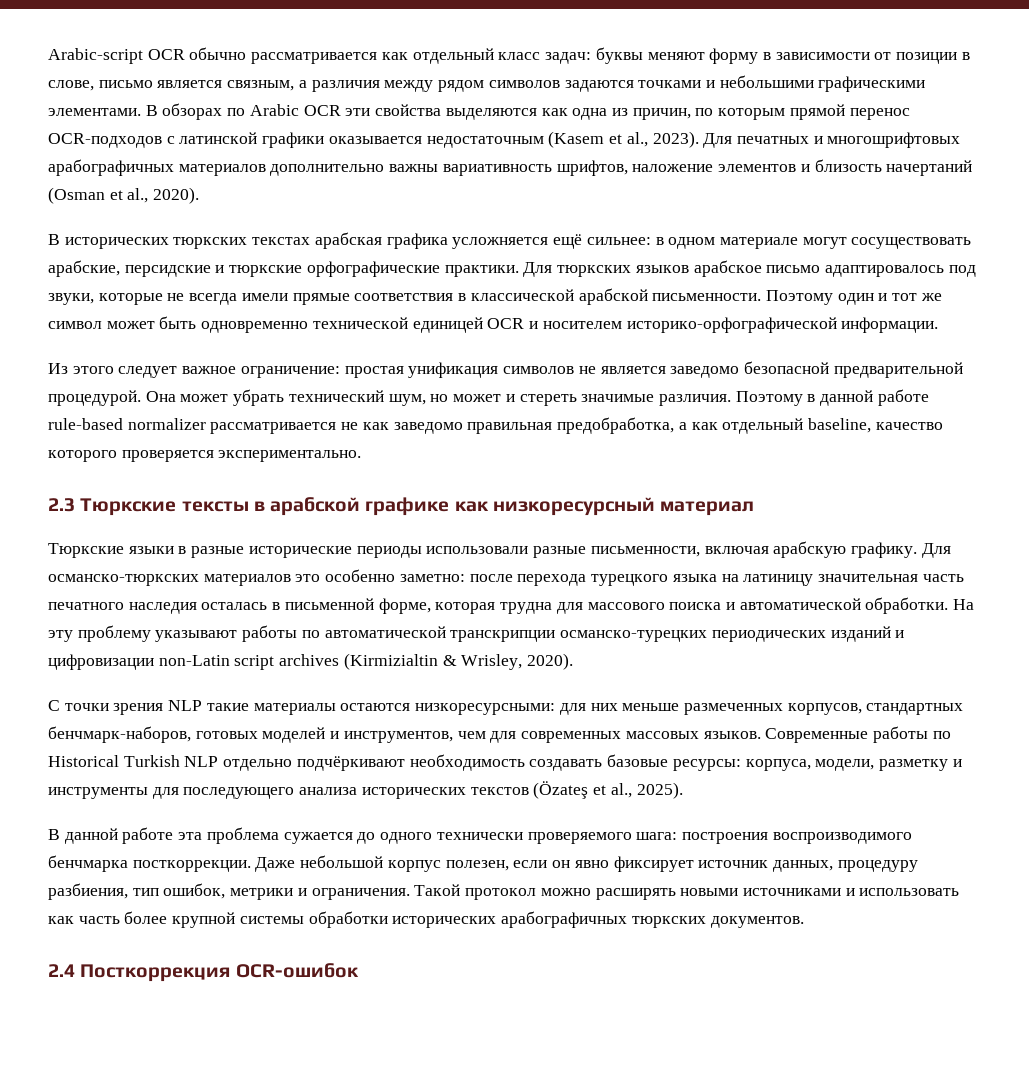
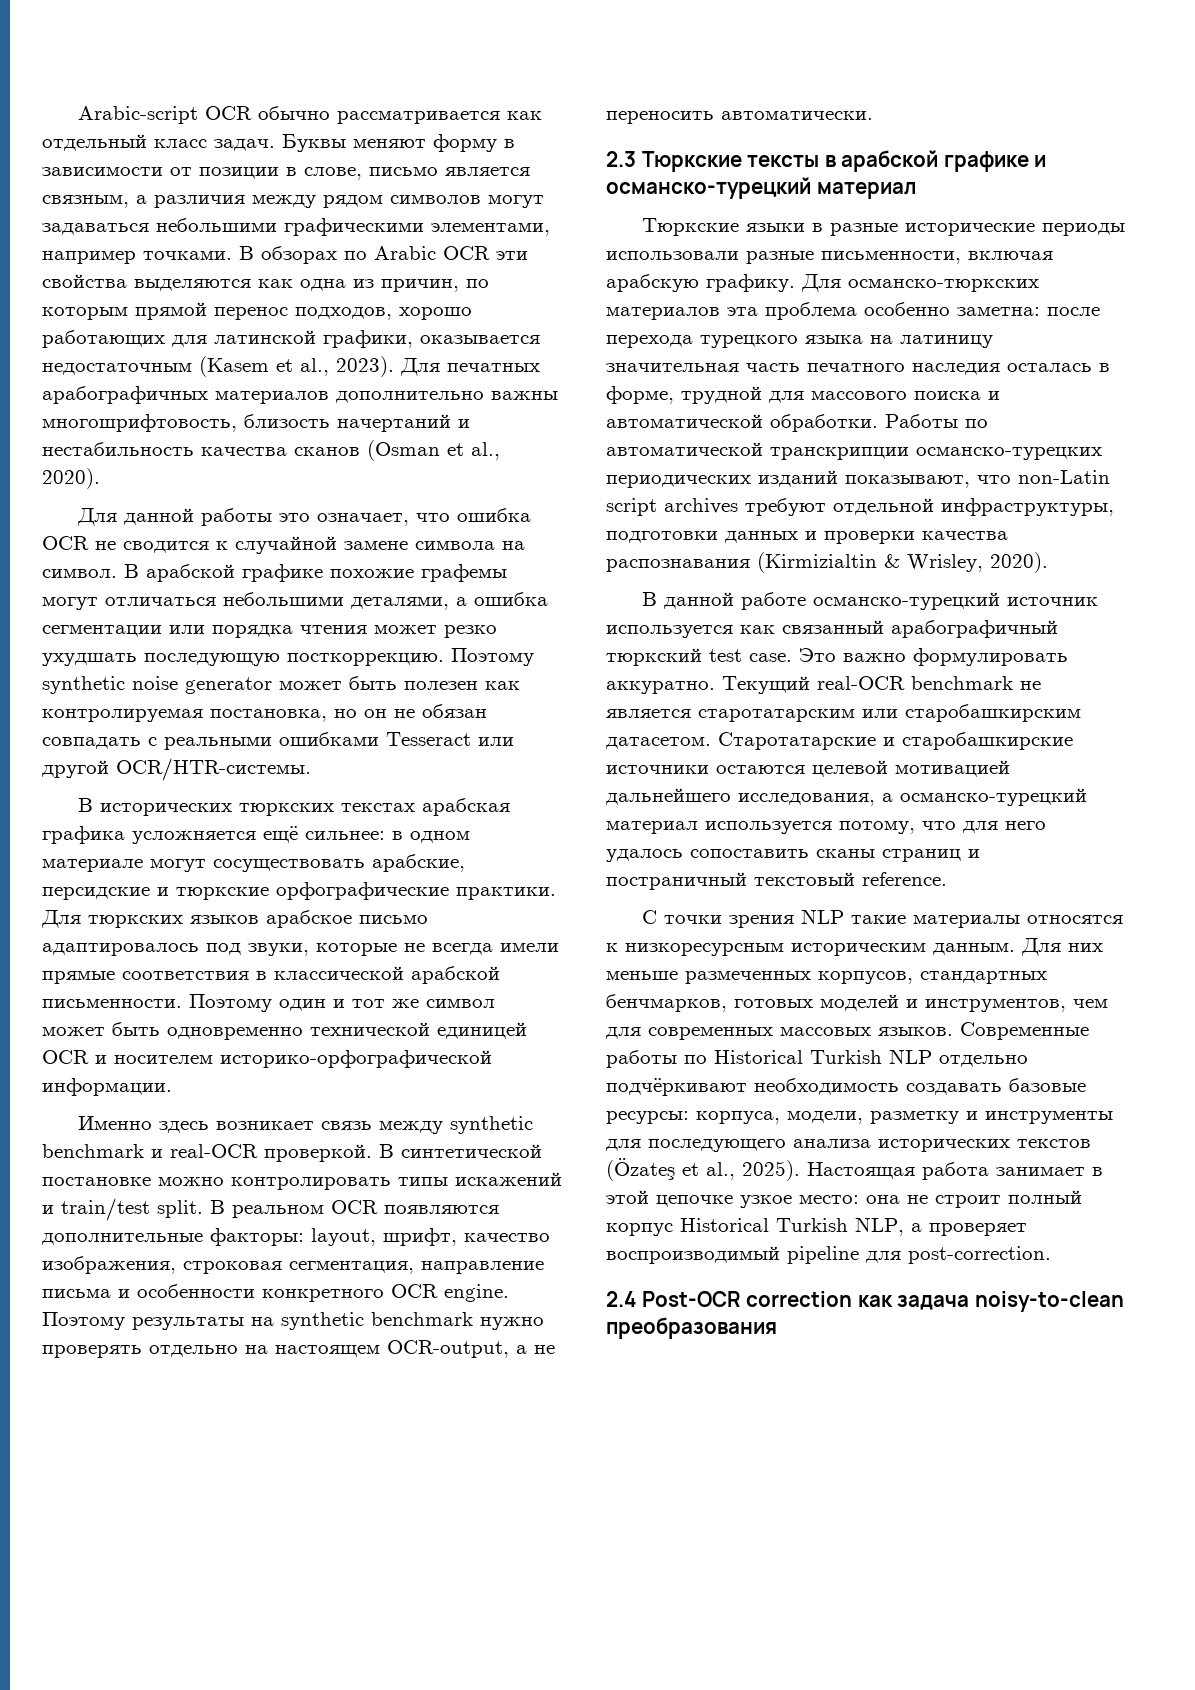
- Arabic-script OCR обычно рассматривается как отдельный класс задач: буквы меняют форму в зависимости от позиции в слове, письмо является связным, а различия между рядом символов задаются точками и небольшими графическими элементами.
+ Arabic-script OCR обычно рассматривается как отдельный класс задач. Буквы меняют форму в зависимости от позиции в слове, письмо является связным, а различия между рядом символов могут задаваться небольшими графическими элементами, например точками.
- В обзорах по Arabic OCR эти свойства выделяются как одна из причин, по которым прямой перенос OCR-подходов с латинской графики оказывается недостаточным (Kasem et al., 2023).
+ В обзорах по Arabic OCR эти свойства выделяются как одна из причин, по которым прямой перенос подходов, хорошо работающих для латинской графики, оказывается недостаточным (Kasem et al., 2023).
- Для печатных и многошрифтовых арабографичных материалов дополнительно важны вариативность шрифтов, наложение элементов и близость начертаний (Osman et al., 2020).
+ Для печатных арабографичных материалов дополнительно важны многошрифтовость, близость начертаний и нестабильность качества сканов (Osman et al., 2020).
+ Для данной работы это означает, что ошибка OCR не сводится к случайной замене символа на символ. В арабской графике похожие графемы могут отличаться небольшими деталями, а ошибка сегментации или порядка чтения может резко ухудшать последующую посткоррекцию. Поэтому synthetic noise generator может быть полезен как контролируемая постановка, но он не обязан совпадать с реальными ошибками Tesseract или другой OCR/HTR-системы.
- Из этого следует важное ограничение: простая унификация символов не является заведомо безопасной предварительной процедурой. Она может убрать технический шум, но может и стереть значимые различия. Поэтому в данной работе rule-based normalizer рассматривается не как заведомо правильная предобработка, а как отдельный baseline, качество которого проверяется экспериментально.
+ Именно здесь возникает связь между synthetic benchmark и real-OCR проверкой. В синтетической постановке можно контролировать типы искажений и train/test split. В реальном OCR появляются дополнительные факторы: layout, шрифт, качество изображения, строковая сегментация, направление письма и особенности конкретного OCR engine. Поэтому результаты на synthetic benchmark нужно проверять отдельно на настоящем OCR-output, а не переносить автоматически.
- 2.3 Тюркские тексты в арабской графике как низкоресурсный материал
+ 2.3 Тюркские тексты в арабской графике и османско-турецкий материал
- Для османско-тюркских материалов это особенно заметно: после перехода турецкого языка на латиницу значительная часть печатного наследия осталась в письменной форме, которая трудна для массового поиска и автоматической обработки.
+ Для османско-тюркских материалов эта проблема особенно заметна: после перехода турецкого языка на латиницу значительная часть печатного наследия осталась в форме, трудной для массового поиска и автоматической обработки.
- На эту проблему указывают работы по автоматической транскрипции османско-турецких периодических изданий и цифровизации non-Latin script archives (Kirmizialtin & Wrisley, 2020).
+ Работы по автоматической транскрипции османско-турецких периодических изданий показывают, что non-Latin script archives требуют отдельной инфраструктуры, подготовки данных и проверки качества распознавания (Kirmizialtin & Wrisley, 2020).
+ В данной работе османско-турецкий источник используется как связанный арабографичный тюркский test case. Это важно формулировать аккуратно. Текущий real-OCR benchmark не является старотатарским или старобашкирским датасетом. Старотатарские и старобашкирские источники остаются целевой мотивацией дальнейшего исследования, а османско-турецкий материал используется потому, что для него удалось сопоставить сканы страниц и постраничный текстовый reference.
- С точки зрения NLP такие материалы остаются низкоресурсными: для них меньше размеченных корпусов, стандартных бенчмарк-наборов, готовых моделей и инструментов, чем для современных массовых языков.
+ С точки зрения NLP такие материалы относятся к низкоресурсным историческим данным. Для них меньше размеченных корпусов, стандартных бенчмарков, готовых моделей и инструментов, чем для современных массовых языков.
- Современные работы по Historical Turkish NLP отдельно подчёркивают необходимость создавать базовые ресурсы: корпуса, модели, разметку и инструменты для последующего анализа исторических текстов (Özateş et al., 2025).
- В данной работе эта проблема сужается до одного технически проверяемого шага: построения воспроизводимого бенчмарка посткоррекции. Даже небольшой корпус полезен, если он явно фиксирует источник данных, процедуру разбиения, тип ошибок, метрики и ограничения. Такой протокол можно расширять новыми источниками и использовать как часть более крупной системы обработки исторических арабографичных тюркских документов.
- 2.4 Посткоррекция OCR-ошибок
+ Современные работы по Historical Turkish NLP отдельно подчёркивают необходимость создавать базовые ресурсы: корпуса, модели, разметку и инструменты для последующего анализа исторических текстов (Özateş et al., 2025). Настоящая работа занимает в этой цепочке узкое место: она не строит полный корпус Historical Turkish NLP, а проверяет воспроизводимый pipeline для post-correction.
+ 2.4 Post-OCR correction как задача noisy-to-clean преобразования

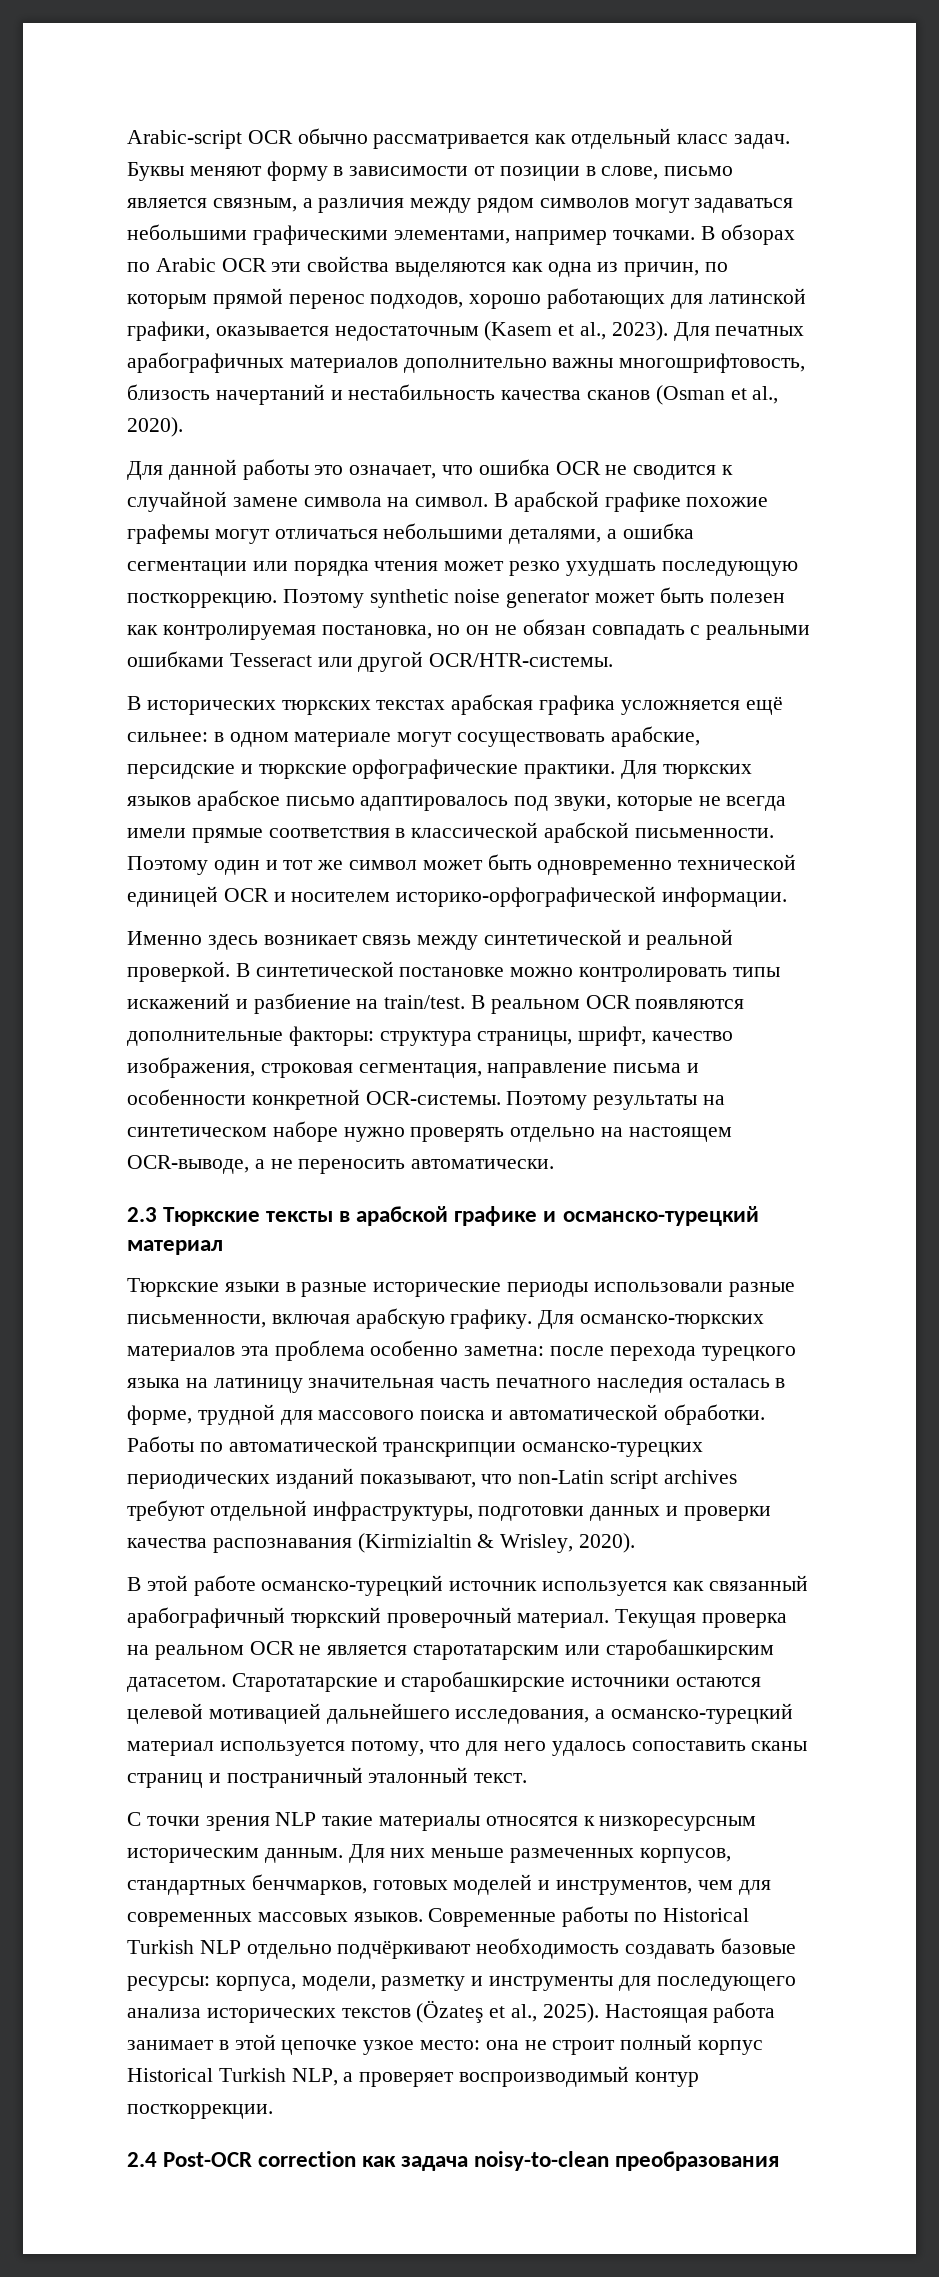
- Именно здесь возникает связь между synthetic benchmark и real-OCR проверкой.
+ Именно здесь возникает связь между синтетической и реальной проверкой.
- В синтетической постановке можно контролировать типы искажений и train/test split.
+ В синтетической постановке можно контролировать типы искажений и разбиение на train/test.
- В реальном OCR появляются дополнительные факторы: layout, шрифт, качество изображения, строковая сегментация, направление письма и особенности конкретного OCR engine.
+ В реальном OCR появляются дополнительные факторы: структура страницы, шрифт, качество изображения, строковая сегментация, направление письма и особенности конкретной OCR-системы.
- Поэтому результаты на synthetic benchmark нужно проверять отдельно на настоящем OCR-output, а не переносить автоматически.
+ Поэтому результаты на синтетическом наборе нужно проверять отдельно на настоящем OCR-выводе, а не переносить автоматически.
- В данной работе османско-турецкий источник используется как связанный арабографичный тюркский test case. Это важно формулировать аккуратно. Текущий real-OCR benchmark не является старотатарским или старобашкирским датасетом.
+ В этой работе османско-турецкий источник используется как связанный арабографичный тюркский проверочный материал. Текущая проверка на реальном OCR не является старотатарским или старобашкирским датасетом.
- Старотатарские и старобашкирские источники остаются целевой мотивацией дальнейшего исследования, а османско-турецкий материал используется потому, что для него удалось сопоставить сканы страниц и постраничный текстовый reference.
+ Старотатарские и старобашкирские источники остаются целевой мотивацией дальнейшего исследования, а османско-турецкий материал используется потому, что для него удалось сопоставить сканы страниц и постраничный эталонный текст.
- Настоящая работа занимает в этой цепочке узкое место: она не строит полный корпус Historical Turkish NLP, а проверяет воспроизводимый pipeline для post-correction.
+ Настоящая работа занимает в этой цепочке узкое место: она не строит полный корпус Historical Turkish NLP, а проверяет воспроизводимый контур посткоррекции.

